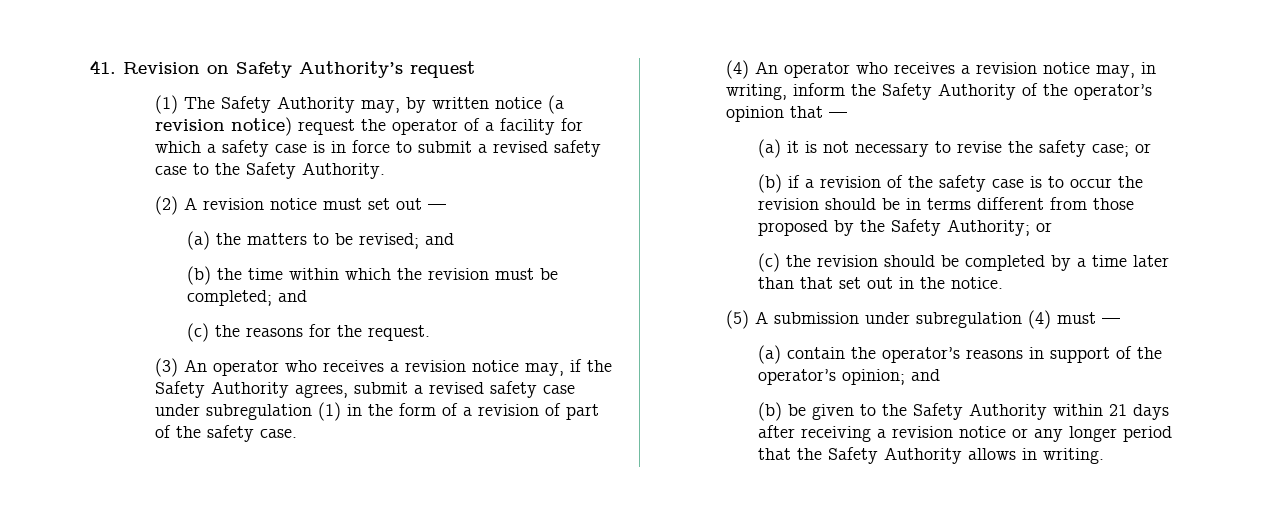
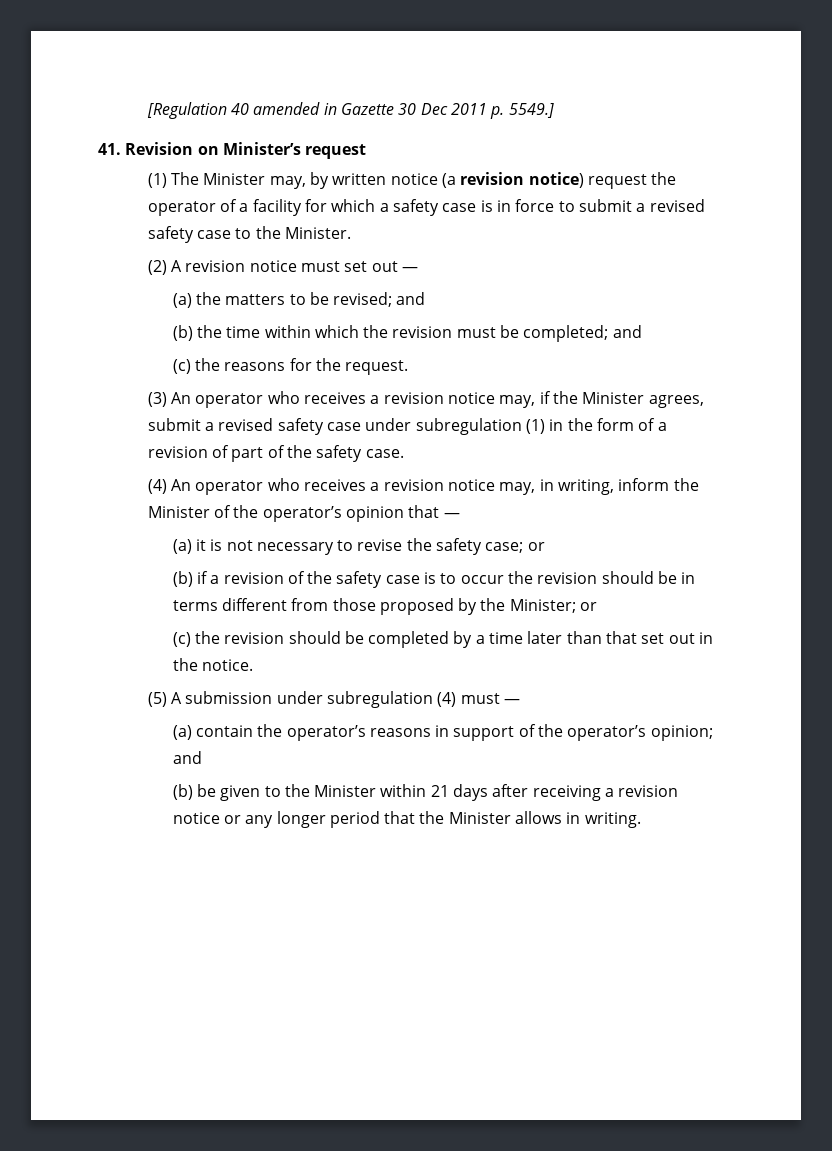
+ [Regulation 40 amended in Gazette 30 Dec 2011 p. 5549.]
- 41. Revision on Safety Authority’s request
+ 41. Revision on Minister’s request
- (1) The Safety Authority may, by written notice (a revision notice) request the operator of a facility for which a safety case is in force to submit a revised safety case to the Safety Authority.
+ (1) The Minister may, by written notice (a revision notice) request the operator of a facility for which a safety case is in force to submit a revised safety case to the Minister.
- (3) An operator who receives a revision notice may, if the Safety Authority agrees, submit a revised safety case under subregulation (1) in the form of a revision of part of the safety case.
+ (3) An operator who receives a revision notice may, if the Minister agrees, submit a revised safety case under subregulation (1) in the form of a revision of part of the safety case.
- (4) An operator who receives a revision notice may, in writing, inform the Safety Authority of the operator’s opinion that —
+ (4) An operator who receives a revision notice may, in writing, inform the Minister of the operator’s opinion that —
- (b) if a revision of the safety case is to occur the revision should be in terms different from those proposed by the Safety Authority; or
+ (b) if a revision of the safety case is to occur the revision should be in terms different from those proposed by the Minister; or
- (b) be given to the Safety Authority within 21 days after receiving a revision notice or any longer period that the Safety Authority allows in writing.
+ (b) be given to the Minister within 21 days after receiving a revision notice or any longer period that the Minister allows in writing.

